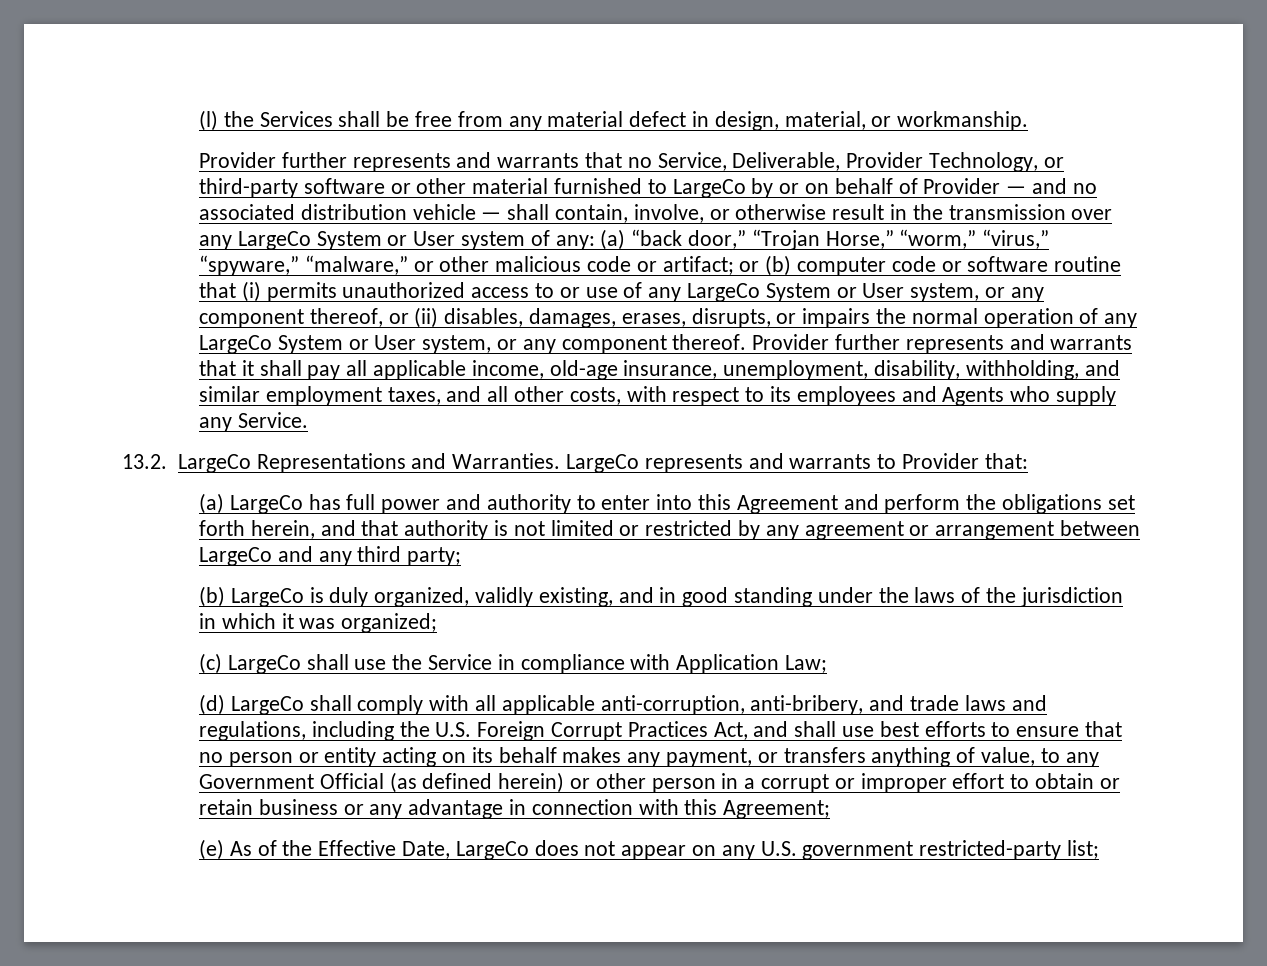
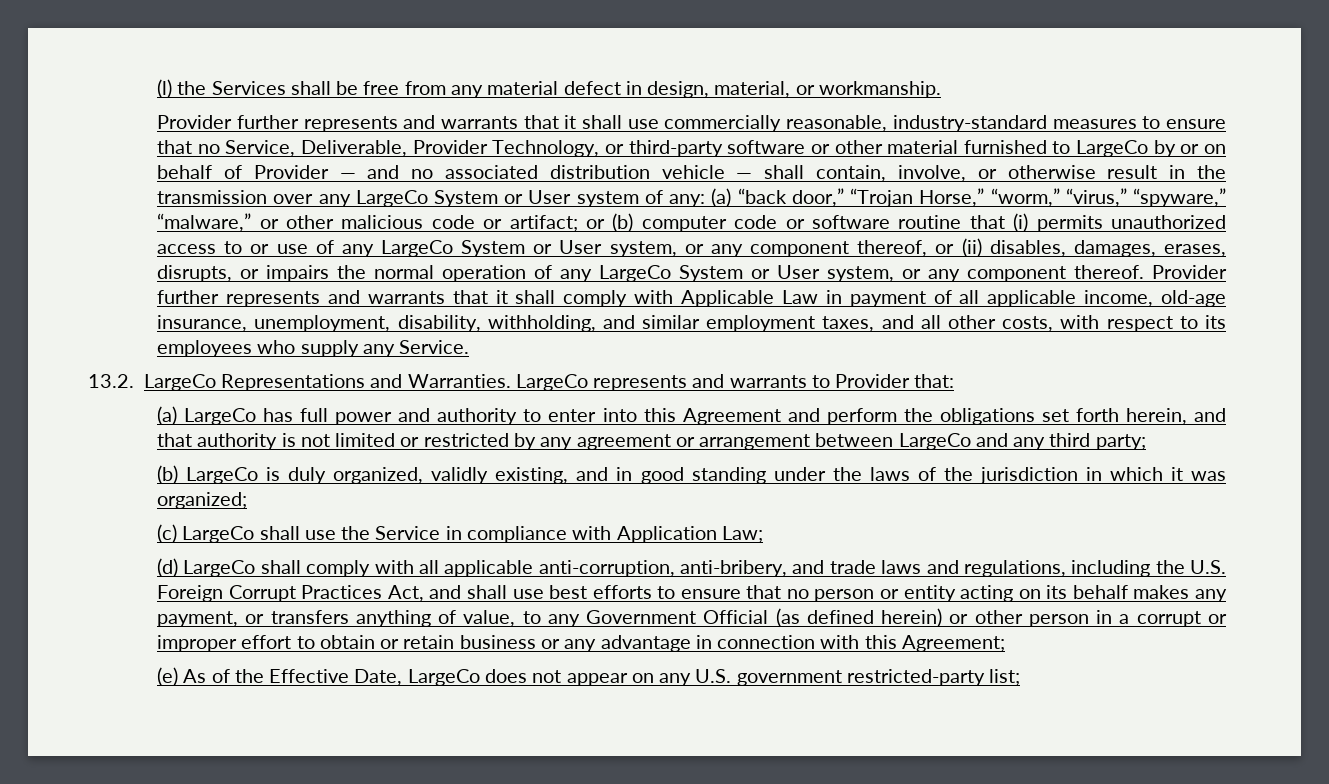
- Provider further represents and warrants that no Service, Deliverable, Provider Technology, or third-party software or other material furnished to LargeCo by or on behalf of Provider — and no associated distribution vehicle — shall contain, involve, or otherwise result in the transmission over any LargeCo System or User system of any:
+ Provider further represents and warrants that it shall use commercially reasonable, industry-standard measures to ensure that no Service, Deliverable, Provider Technology, or third-party software or other material furnished to LargeCo by or on behalf of Provider — and no associated distribution vehicle — shall contain, involve, or otherwise result in the transmission over any LargeCo System or User system of any:
- Provider further represents and warrants that it shall pay all applicable income, old-age insurance, unemployment, disability, withholding, and similar employment taxes, and all other costs, with respect to its employees and Agents who supply any Service.
+ Provider further represents and warrants that it shall comply with Applicable Law in payment of all applicable income, old-age insurance, unemployment, disability, withholding, and similar employment taxes, and all other costs, with respect to its employees who supply any Service.

